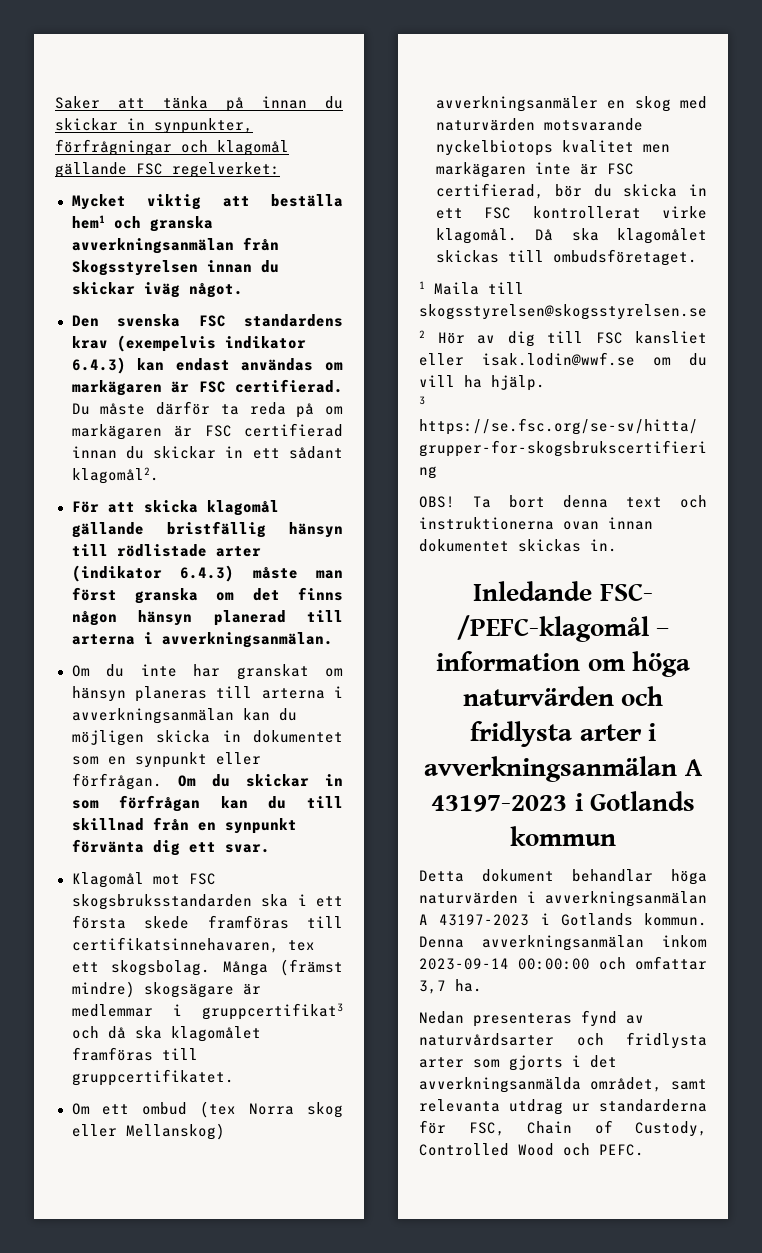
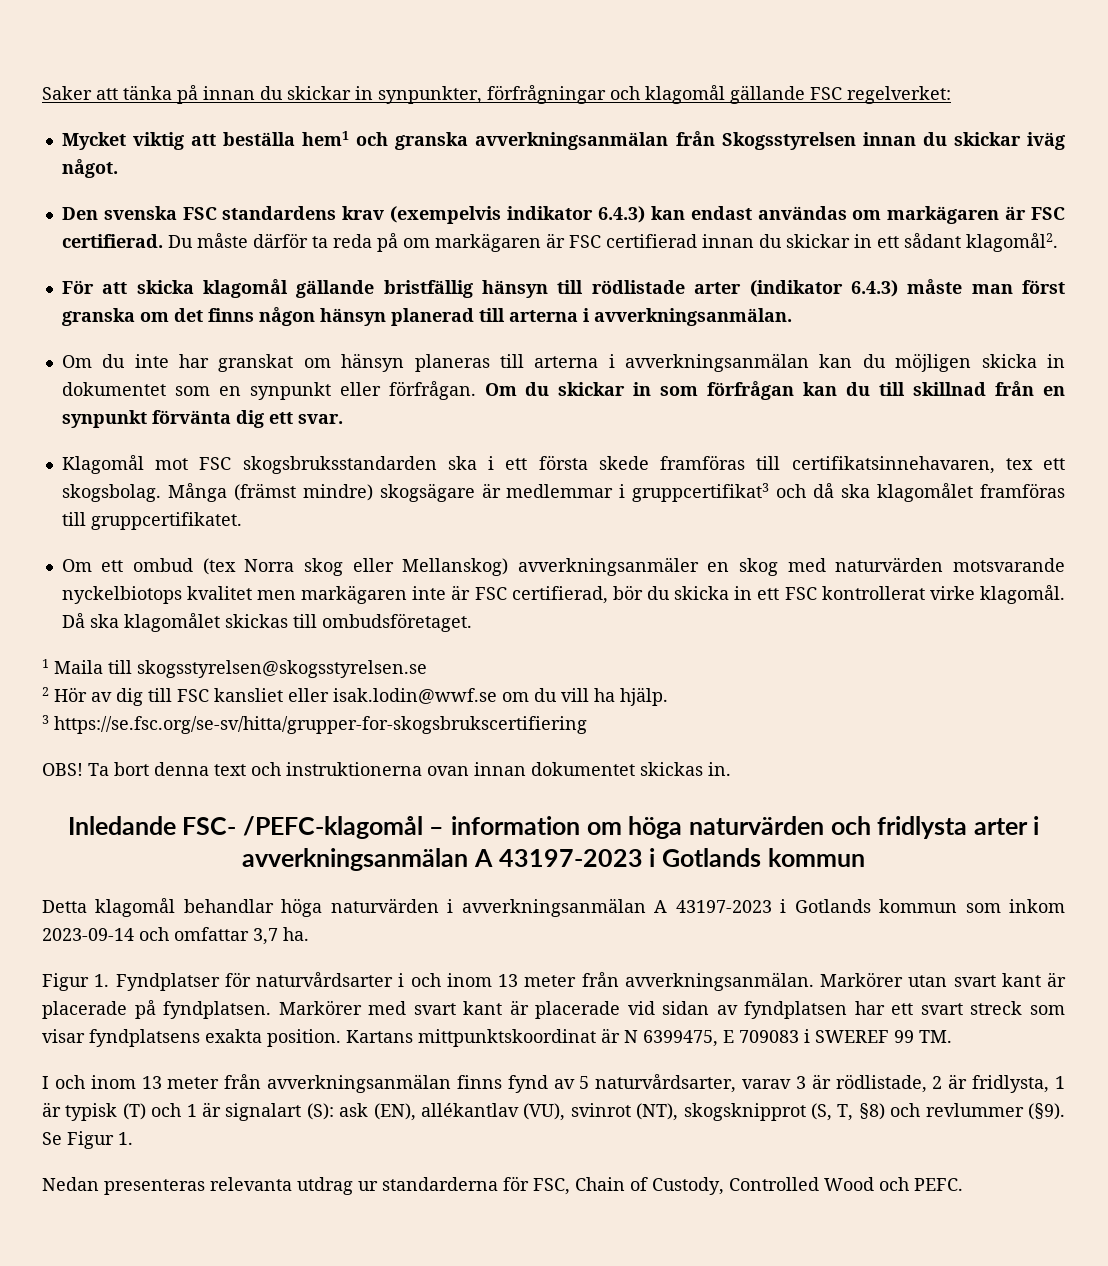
- Detta dokument behandlar höga naturvärden i avverkningsanmälan A 43197-2023 i Gotlands kommun. Denna avverkningsanmälan inkom 2023-09-14 00:00:00 och omfattar 3,7 ha.
+ Detta klagomål behandlar höga naturvärden i avverkningsanmälan A 43197-2023 i Gotlands kommun som inkom 2023-09-14 och omfattar 3,7 ha.
- Nedan presenteras fynd av naturvårdsarter och fridlysta arter som gjorts i det avverkningsanmälda området, samt relevanta utdrag ur standarderna för FSC, Chain of Custody, Controlled Wood och PEFC.
+ Figur 1. Fyndplatser för naturvårdsarter i och inom 13 meter från avverkningsanmälan. Markörer utan svart kant är placerade på fyndplatsen. Markörer med svart kant är placerade vid sidan av fyndplatsen har ett svart streck som visar fyndplatsens exakta position. Kartans mittpunktskoordinat är N 6399475, E 709083 i SWEREF 99 TM.
+ I och inom 13 meter från avverkningsanmälan finns fynd av 5 naturvårdsarter, varav 3 är rödlistade, 2 är fridlysta, 1 är typisk (T) och 1 är signalart (S): ask (EN), allékantlav (VU), svinrot (NT), skogsknipprot (S, T, §8) och revlummer (§9). Se Figur 1.
+ Nedan presenteras relevanta utdrag ur standarderna för FSC, Chain of Custody, Controlled Wood och PEFC.

